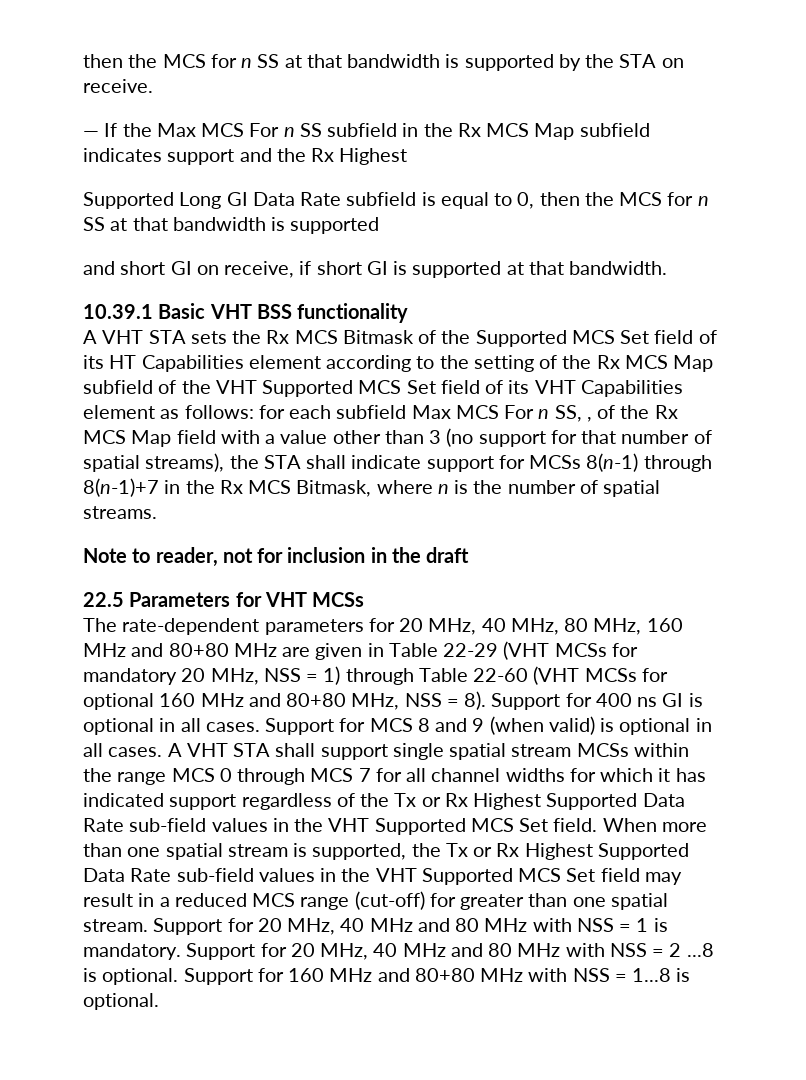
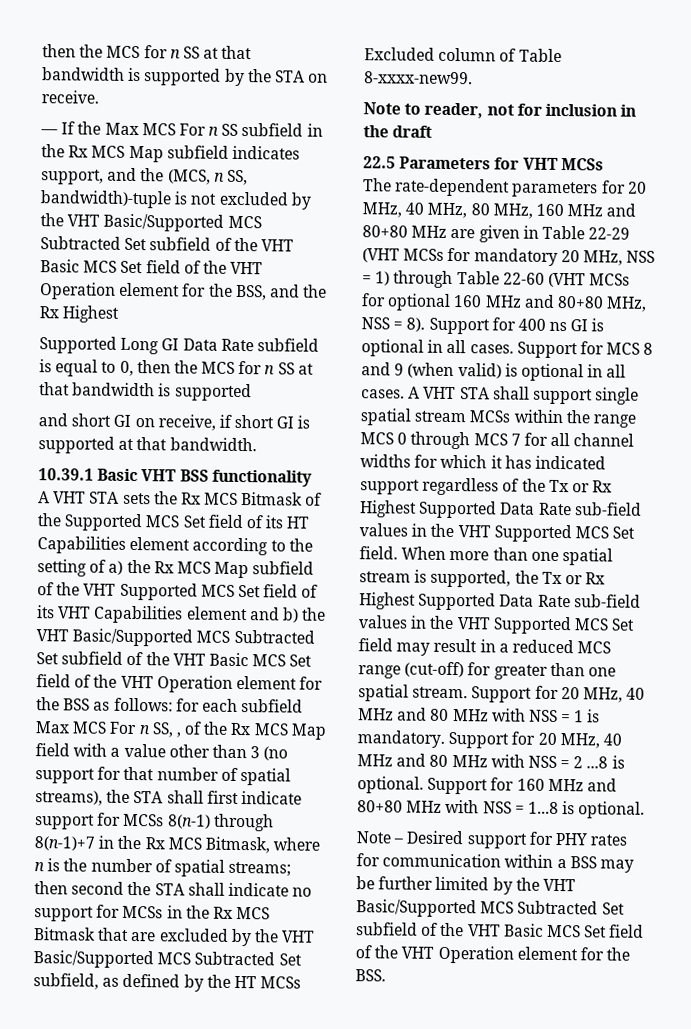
- — If the Max MCS For n SS subfield in the Rx MCS Map subfield indicates support and the Rx Highest
+ — If the Max MCS For n SS subfield in the Rx MCS Map subfield indicates support, and the (MCS, n SS, bandwidth)-tuple is not excluded by the VHT Basic/Supported MCS Subtracted Set subfield of the VHT Basic MCS Set field of the VHT Operation element for the BSS, and the Rx Highest
- A VHT STA sets the Rx MCS Bitmask of the Supported MCS Set field of its HT Capabilities element according to the setting of the Rx MCS Map subfield of the VHT Supported MCS Set field of its VHT Capabilities element as follows:
+ A VHT STA sets the Rx MCS Bitmask of the Supported MCS Set field of its HT Capabilities element according to the setting of a) the Rx MCS Map subfield of the VHT Supported MCS Set field of its VHT Capabilities element and b) the VHT Basic/Supported MCS Subtracted Set subfield of the VHT Basic MCS Set field of the VHT Operation element for the BSS as follows:
- for each subfield Max MCS For n SS, , of the Rx MCS Map field with a value other than 3 (no support for that number of spatial streams), the STA shall indicate support for MCSs 8(n-1) through 8(n-1)+7 in the Rx MCS Bitmask, where n is the number of spatial streams.
+ for each subfield Max MCS For n SS, , of the Rx MCS Map field with a value other than 3 (no support for that number of spatial streams), the STA shall first indicate support for MCSs 8(n-1) through 8(n-1)+7 in the Rx MCS Bitmask, where n is the number of spatial streams; then second the STA shall indicate no support for MCSs in the Rx MCS Bitmask that are excluded by the VHT Basic/Supported MCS Subtracted Set subfield, as defined by the HT MCSs Excluded column of Table 8-xxxx-new99.
+ Note – Desired support for PHY rates for communication within a BSS may be further limited by the VHT Basic/Supported MCS Subtracted Set subfield of the VHT Basic MCS Set field of the VHT Operation element for the BSS.

